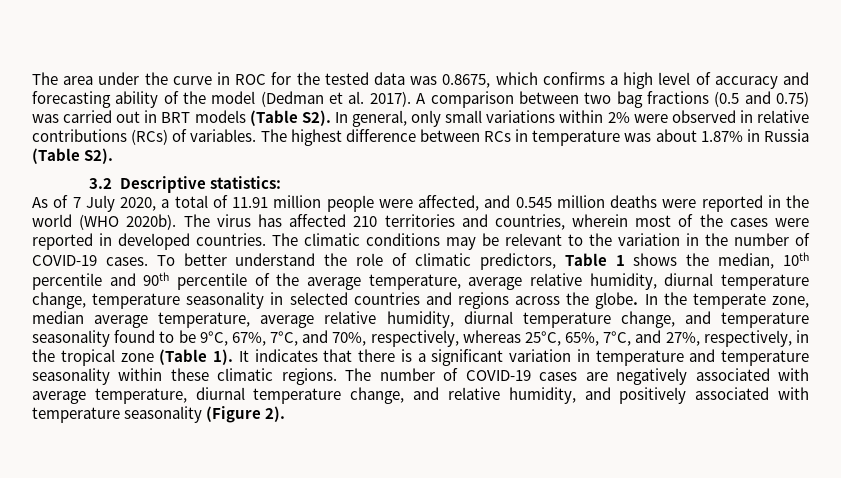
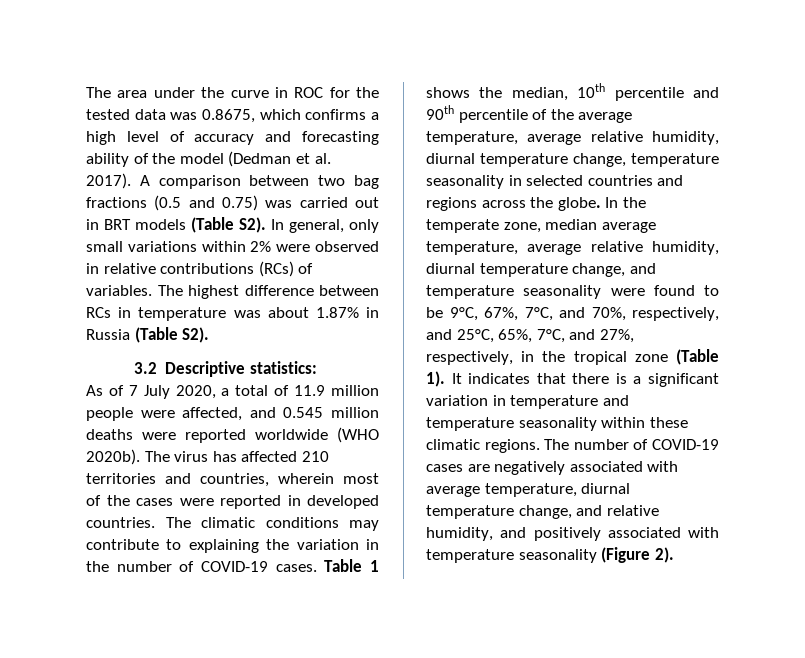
- As of 7 July 2020, a total of 11.91 million people were affected, and 0.545 million deaths were reported in the world (WHO 2020b).
+ As of 7 July 2020, a total of 11.9 million people were affected, and 0.545 million deaths were reported worldwide (WHO 2020b).
- The climatic conditions may be relevant to the variation in the number of COVID-19 cases.
+ The climatic conditions may contribute to explaining the variation in the number of COVID-19 cases.
- To better understand the role of climatic predictors, Table 1 shows the median, 10th percentile and 90th percentile of the average temperature, average relative humidity, diurnal temperature change, temperature seasonality in selected countries and regions across the globe.
+ Table 1 shows the median, 10th percentile and 90th percentile of the average temperature, average relative humidity, diurnal temperature change, temperature seasonality in selected countries and regions across the globe.
- In the temperate zone, median average temperature, average relative humidity, diurnal temperature change, and temperature seasonality found to be 9°C, 67%, 7°C, and 70%, respectively, whereas 25°C, 65%, 7°C, and 27%, respectively, in the tropical zone (Table 1).
+ In the temperate zone, median average temperature, average relative humidity, diurnal temperature change, and temperature seasonality were found to be 9°C, 67%, 7°C, and 70%, respectively, and 25°C, 65%, 7°C, and 27%, respectively, in the tropical zone (Table 1).

